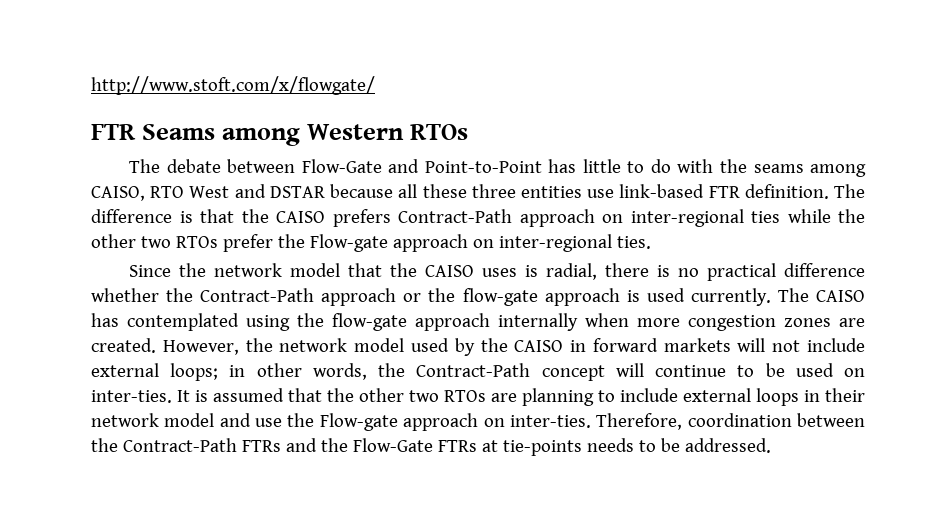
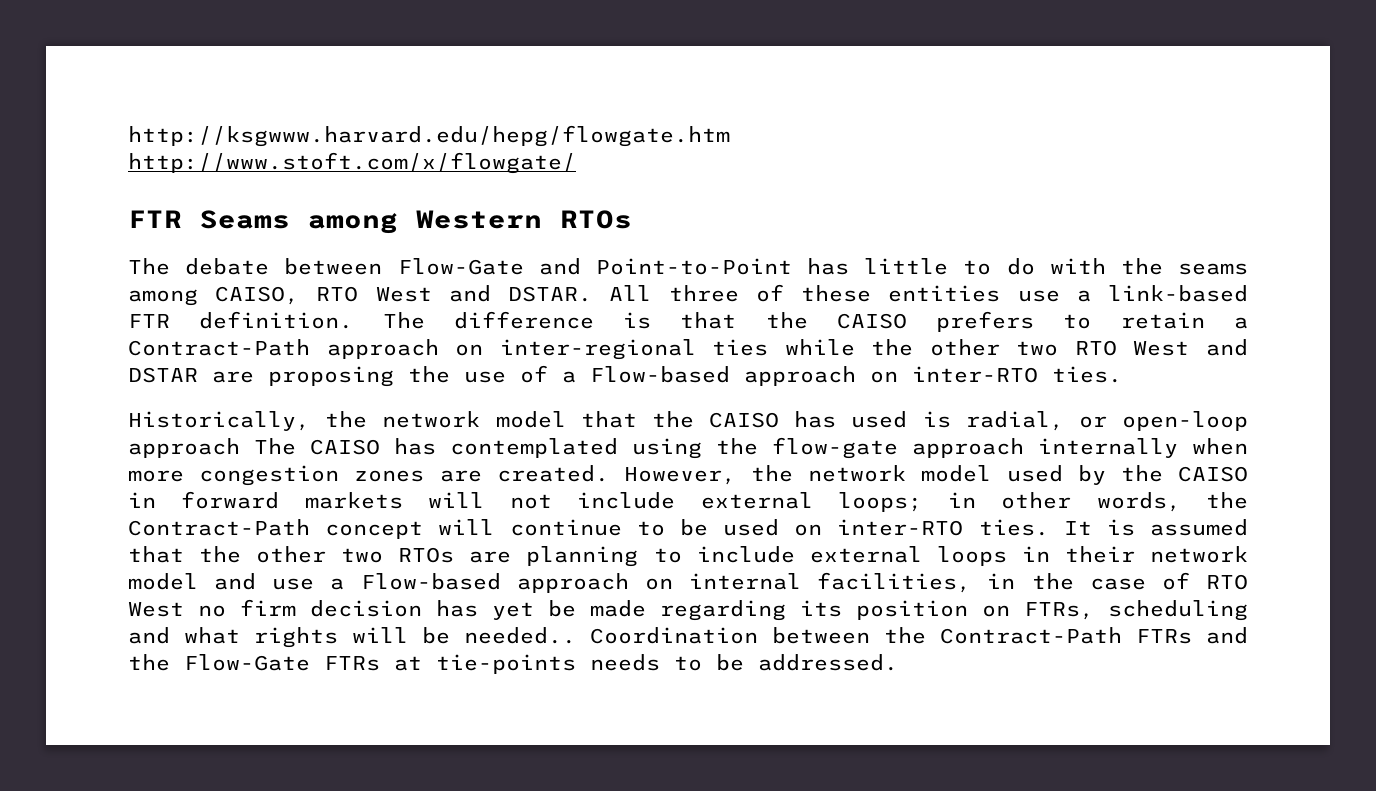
+ http://ksgwww.harvard.edu/hepg/flowgate.htm
- The debate between Flow-Gate and Point-to-Point has little to do with the seams among CAISO, RTO West and DSTAR because all these three entities use link-based FTR definition.
+ The debate between Flow-Gate and Point-to-Point has little to do with the seams among CAISO, RTO West and DSTAR. All three of these entities use a link-based FTR definition.
- The difference is that the CAISO prefers Contract-Path approach on inter-regional ties while the other two RTOs prefer the Flow-gate approach on inter-regional ties.
+ The difference is that the CAISO prefers to retain a Contract-Path approach on inter-regional ties while the other two RTO West and DSTAR are proposing the use of a Flow-based approach on inter-RTO ties.
- Since the network model that the CAISO uses is radial, there is no practical difference whether the Contract-Path approach or the flow-gate approach is used currently. The CAISO has contemplated using the flow-gate approach internally when more congestion zones are created.
+ Historically, the network model that the CAISO has used is radial, or open-loop approach The CAISO has contemplated using the flow-gate approach internally when more congestion zones are created.
- However, the network model used by the CAISO in forward markets will not include external loops; in other words, the Contract-Path concept will continue to be used on inter-ties.
+ However, the network model used by the CAISO in forward markets will not include external loops; in other words, the Contract-Path concept will continue to be used on inter-RTO ties.
- It is assumed that the other two RTOs are planning to include external loops in their network model and use the Flow-gate approach on inter-ties. Therefore, coordination between the Contract-Path FTRs and the Flow-Gate FTRs at tie-points needs to be addressed.
+ It is assumed that the other two RTOs are planning to include external loops in their network model and use a Flow-based approach on internal facilities, in the case of RTO West no firm decision has yet be made regarding its position on FTRs, scheduling and what rights will be needed.. Coordination between the Contract-Path FTRs and the Flow-Gate FTRs at tie-points needs to be addressed.

